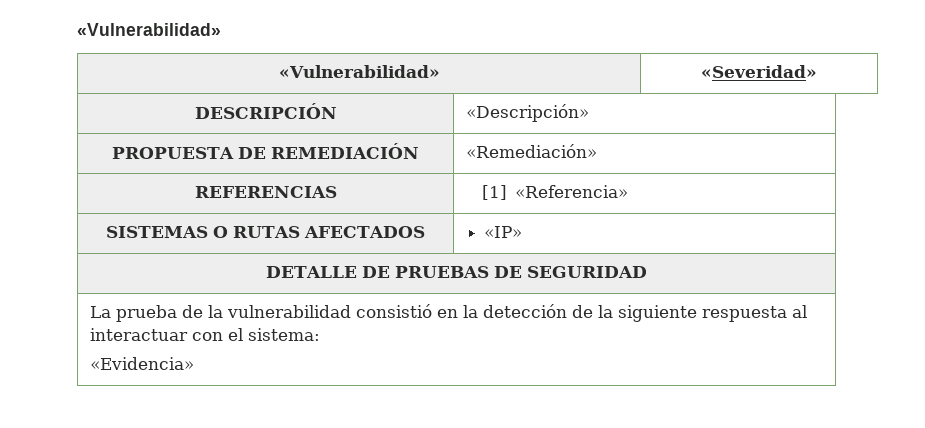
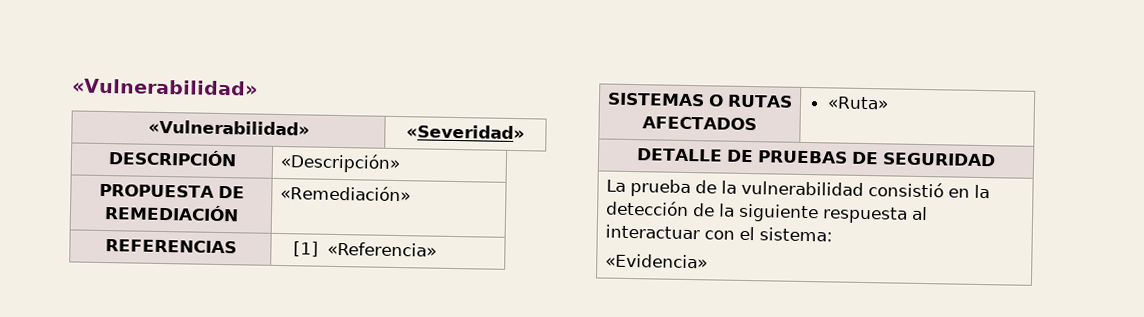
- SISTEMAS O RUTAS AFECTADOS | «IP»
+ SISTEMAS O RUTAS AFECTADOS | «Ruta»

